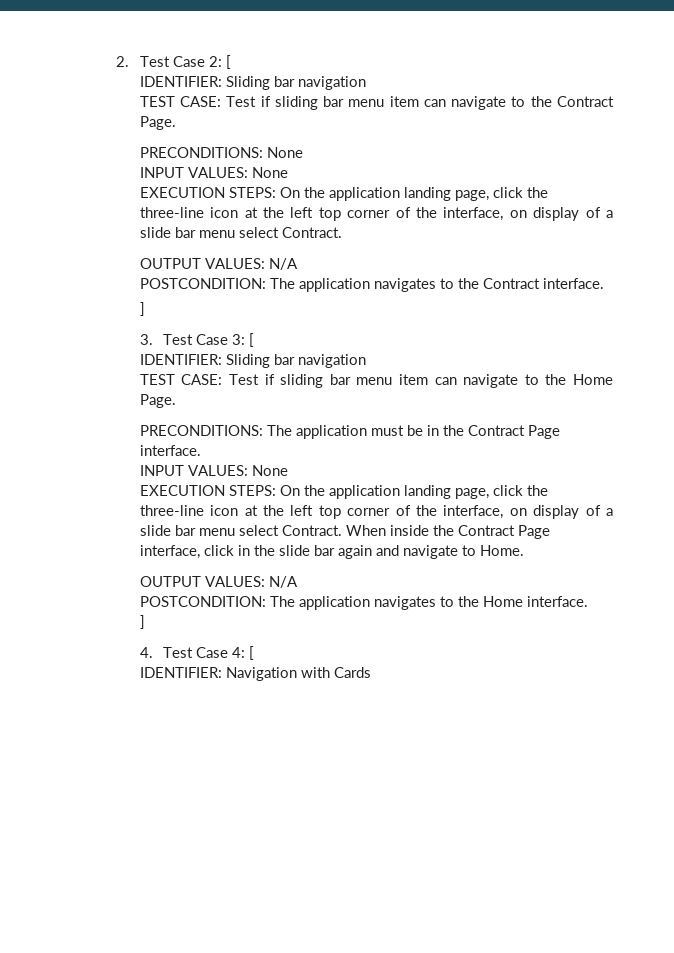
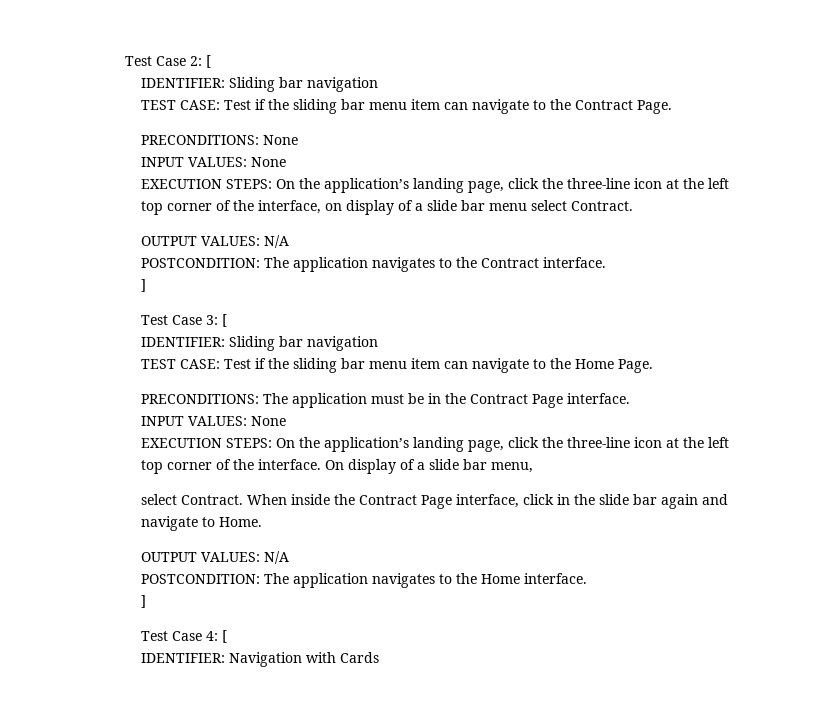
- 2. Test Case 2: [
+ Test Case 2: [
- TEST CASE: Test if sliding bar menu item can navigate to the Contract Page.
+ TEST CASE: Test if the sliding bar menu item can navigate to the Contract Page.
  PRECONDITIONS: None
  INPUT VALUES: None
- EXECUTION STEPS: On the application landing page, click the three-line icon at the left top corner of the interface, on display of a slide bar menu select Contract.
+ EXECUTION STEPS: On the application’s landing page, click the three-line icon at the left top corner of the interface, on display of a slide bar menu select Contract.
- 3. Test Case 3: [
+ Test Case 3: [
- TEST CASE: Test if sliding bar menu item can navigate to the Home Page.
+ TEST CASE: Test if the sliding bar menu item can navigate to the Home Page.
  PRECONDITIONS: The application must be in the Contract Page interface.
  INPUT VALUES: None
- EXECUTION STEPS: On the application landing page, click the three-line icon at the left top corner of the interface, on display of a slide bar menu select Contract.
+ EXECUTION STEPS: On the application’s landing page, click the three-line icon at the left top corner of the interface. On display of a slide bar menu,
+ select Contract.
- 4. Test Case 4: [
+ Test Case 4: [

